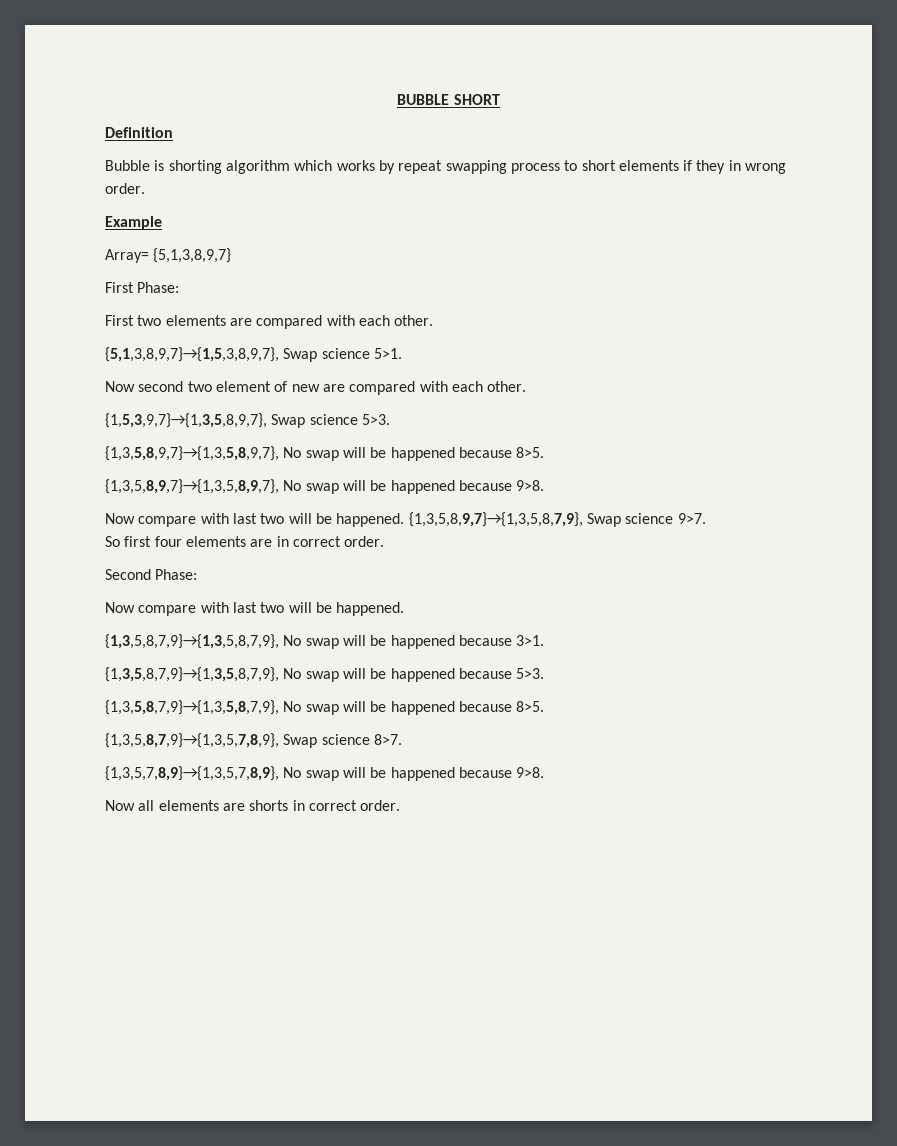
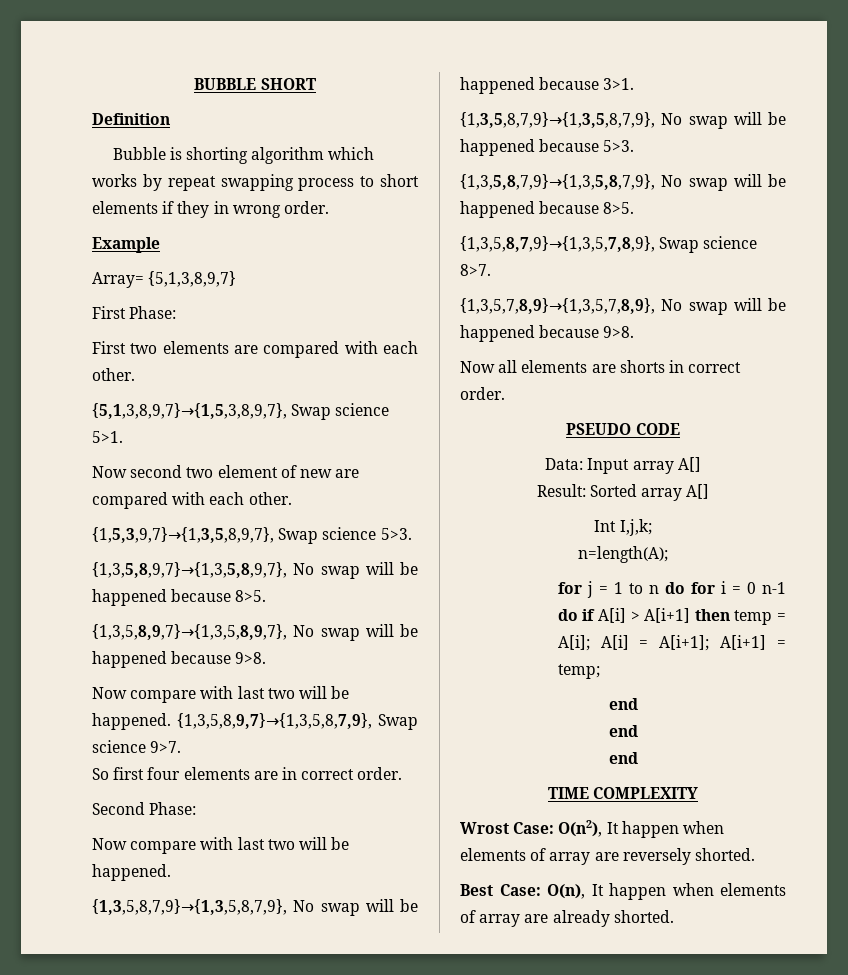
+ PSEUDO CODE
+ Data: Input array A[]
+ Result: Sorted array A[]
+ Int I,j,k;
+ n=length(A);
+ for j = 1 to n do for i = 0 n-1 do if A[i] > A[i+1] then temp = A[i]; A[i] = A[i+1]; A[i+1] = temp;
+ end
+ end
+ end
+ TIME COMPLEXITY
+ Wrost Case: O(n2), It happen when elements of array are reversely shorted.
+ Best Case: O(n), It happen when elements of array are already shorted.

